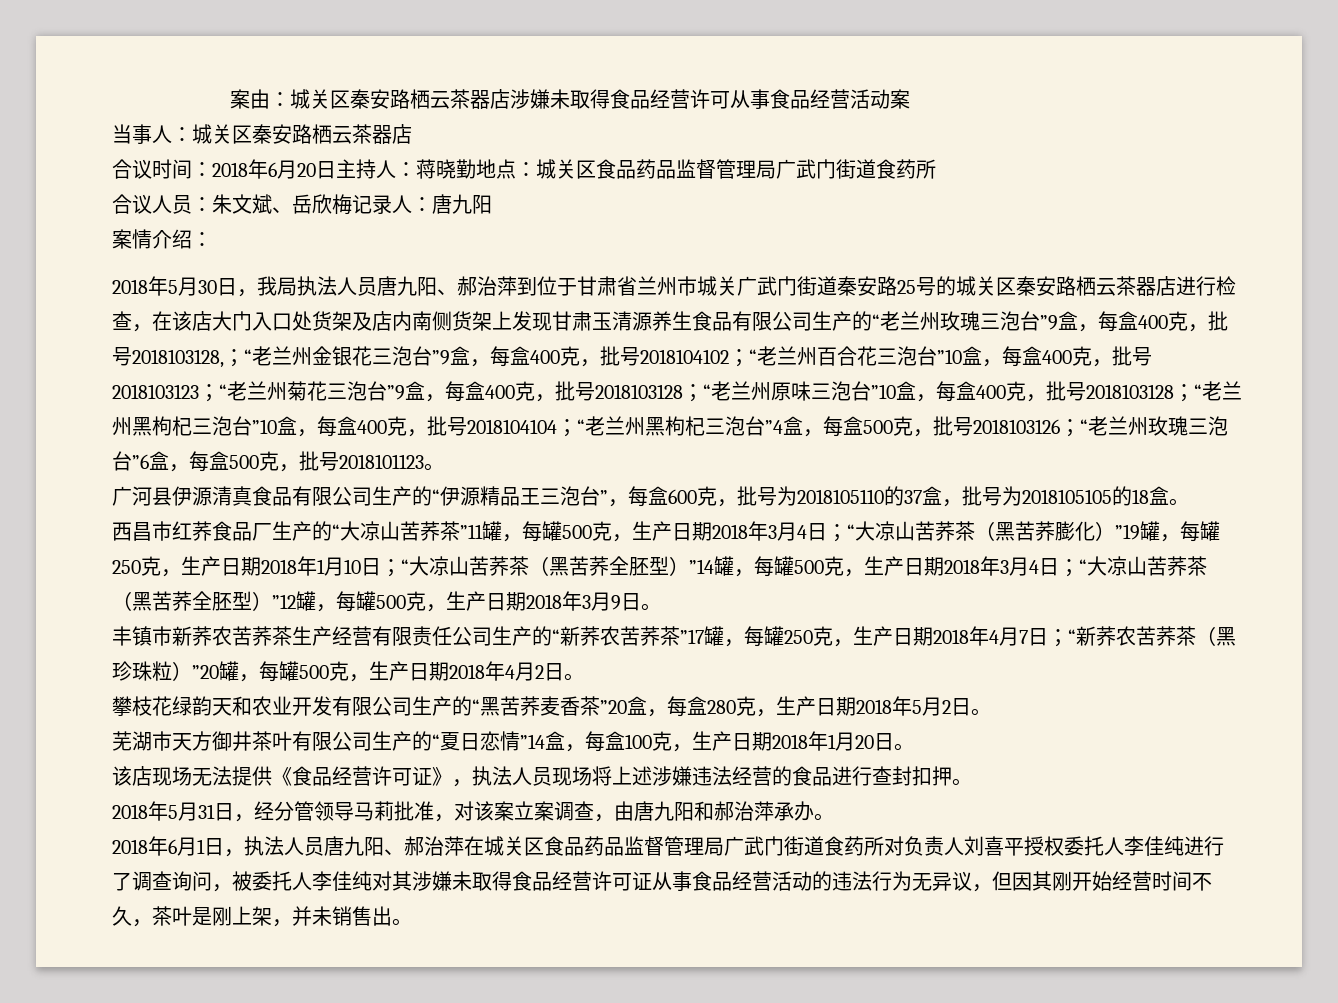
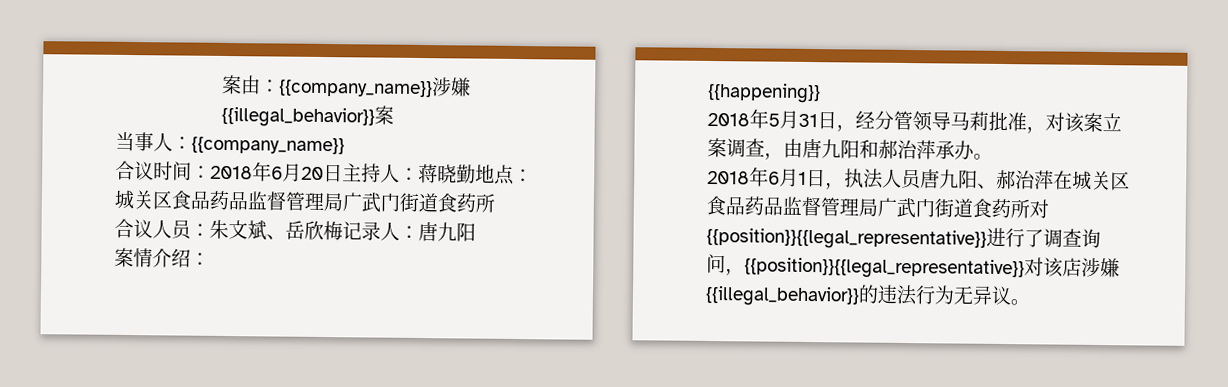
- 案由：城关区秦安路栖云茶器店涉嫌未取得食品经营许可从事食品经营活动案
- 当事人：城关区秦安路栖云茶器店
+ 案由：{{company_name}}涉嫌{{illegal_behavior}}案
+ 当事人：{{company_name}}
- 2018年5月30日，我局执法人员唐九阳、郝治萍到位于甘肃省兰州市城关广武门街道秦安路25号的城关区秦安路栖云茶器店进行检查，在该店大门入口处货架及店内南侧货架上发现甘肃玉清源养生食品有限公司生产的“老兰州玫瑰三泡台”9盒，每盒400克，批号2018103128,；“老兰州金银花三泡台”9盒，每盒400克，批号2018104102；“老兰州百合花三泡台”10盒，每盒400克，批号2018103123；“老兰州菊花三泡台”9盒，每盒400克，批号2018103128；“老兰州原味三泡台”10盒，每盒400克，批号2018103128；“老兰州黑枸杞三泡台”10盒，每盒400克，批号2018104104；“老兰州黑枸杞三泡台”4盒，每盒500克，批号2018103126；“老兰州玫瑰三泡台”6盒，每盒500克，批号2018101123。
- 广河县伊源清真食品有限公司生产的“伊源精品王三泡台”，每盒600克，批号为2018105110的37盒，批号为2018105105的18盒。
- 西昌市红荞食品厂生产的“大凉山苦荞茶”11罐，每罐500克，生产日期2018年3月4日；“大凉山苦荞茶（黑苦荞膨化）”19罐，每罐250克，生产日期2018年1月10日；“大凉山苦荞茶（黑苦荞全胚型）”14罐，每罐500克，生产日期2018年3月4日；“大凉山苦荞茶（黑苦荞全胚型）”12罐，每罐500克，生产日期2018年3月9日。
- 丰镇市新荞农苦荞茶生产经营有限责任公司生产的“新荞农苦荞茶”17罐，每罐250克，生产日期2018年4月7日；“新荞农苦荞茶（黑珍珠粒）”20罐，每罐500克，生产日期2018年4月2日。
- 攀枝花绿韵天和农业开发有限公司生产的“黑苦荞麦香茶”20盒，每盒280克，生产日期2018年5月2日。
- 芜湖市天方御井茶叶有限公司生产的“夏日恋情”14盒，每盒100克，生产日期2018年1月20日。
- 该店现场无法提供《食品经营许可证》，执法人员现场将上述涉嫌违法经营的食品进行查封扣押。
+ {{happening}}
- 2018年6月1日，执法人员唐九阳、郝治萍在城关区食品药品监督管理局广武门街道食药所对负责人刘喜平授权委托人李佳纯进行了调查询问，被委托人李佳纯对其涉嫌未取得食品经营许可证从事食品经营活动的违法行为无异议，但因其刚开始经营时间不久，茶叶是刚上架，并未销售出。
+ 2018年6月1日，执法人员唐九阳、郝治萍在城关区食品药品监督管理局广武门街道食药所对{{position}}{{legal_representative}}进行了调查询问，{{position}}{{legal_representative}}对该店涉嫌{{illegal_behavior}}的违法行为无异议。

